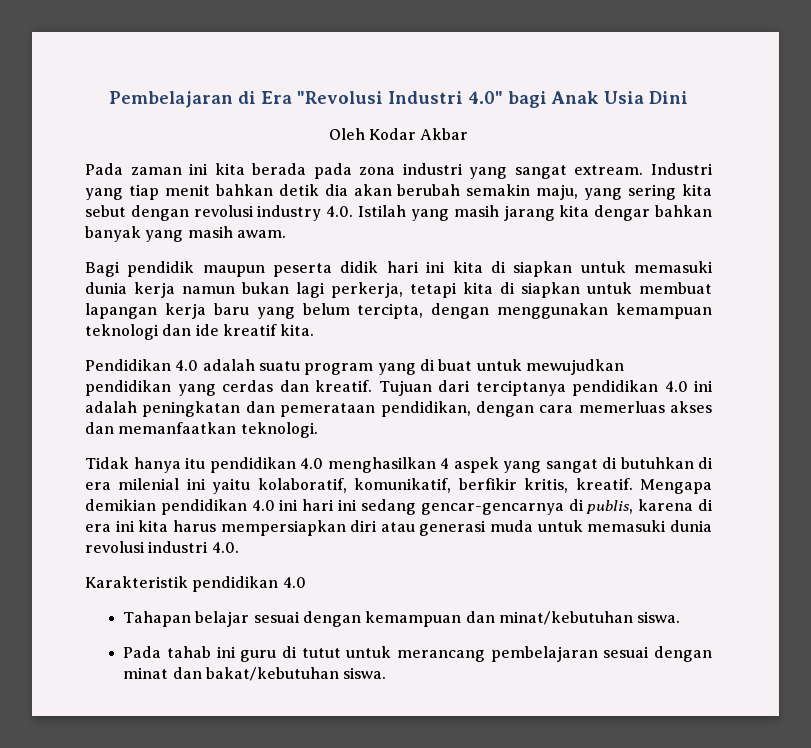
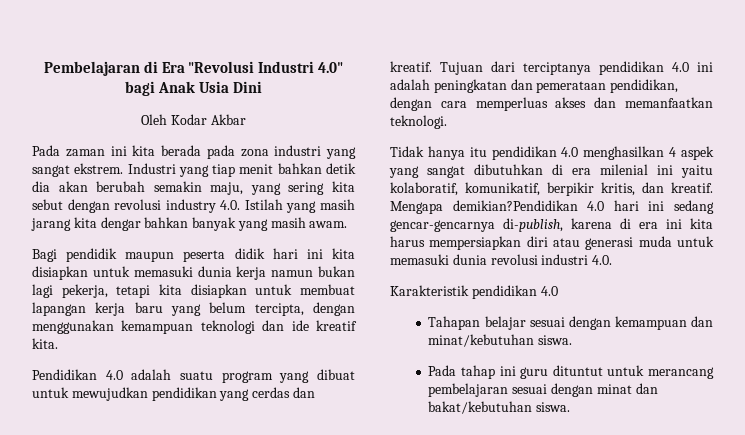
- Pada zaman ini kita berada pada zona industri yang sangat extream.
+ Pada zaman ini kita berada pada zona industri yang sangat ekstrem.
- Bagi pendidik maupun peserta didik hari ini kita di siapkan untuk memasuki dunia kerja namun bukan lagi perkerja, tetapi kita di siapkan untuk membuat lapangan kerja baru yang belum tercipta, dengan menggunakan kemampuan teknologi dan ide kreatif kita.
+ Bagi pendidik maupun peserta didik hari ini kita disiapkan untuk memasuki dunia kerja namun bukan lagi pekerja, tetapi kita disiapkan untuk membuat lapangan kerja baru yang belum tercipta, dengan menggunakan kemampuan teknologi dan ide kreatif kita.
- Pendidikan 4.0 adalah suatu program yang di buat untuk mewujudkan pendidikan yang cerdas dan kreatif.
+ Pendidikan 4.0 adalah suatu program yang dibuat untuk mewujudkan pendidikan yang cerdas dan kreatif.
- Tujuan dari terciptanya pendidikan 4.0 ini adalah peningkatan dan pemerataan pendidikan, dengan cara memerluas akses dan memanfaatkan teknologi.
+ Tujuan dari terciptanya pendidikan 4.0 ini adalah peningkatan dan pemerataan pendidikan, dengan cara memperluas akses dan memanfaatkan teknologi.
- Tidak hanya itu pendidikan 4.0 menghasilkan 4 aspek yang sangat di butuhkan di era milenial ini yaitu kolaboratif, komunikatif, berfikir kritis, kreatif. Mengapa demikian pendidikan 4.0 ini hari ini sedang gencar-gencarnya di publis, karena di era ini kita harus mempersiapkan diri atau generasi muda untuk memasuki dunia revolusi industri 4.0.
+ Tidak hanya itu pendidikan 4.0 menghasilkan 4 aspek yang sangat dibutuhkan di era milenial ini yaitu kolaboratif, komunikatif, berpikir kritis, dan kreatif. Mengapa demikian?Pendidikan 4.0 hari ini sedang gencar-gencarnya di-publish, karena di era ini kita harus mempersiapkan diri atau generasi muda untuk memasuki dunia revolusi industri 4.0.
- Pada tahab ini guru di tutut untuk merancang pembelajaran sesuai dengan minat dan bakat/kebutuhan siswa.
+ Pada tahap ini guru dituntut untuk merancang pembelajaran sesuai dengan minat dan bakat/kebutuhan siswa.

